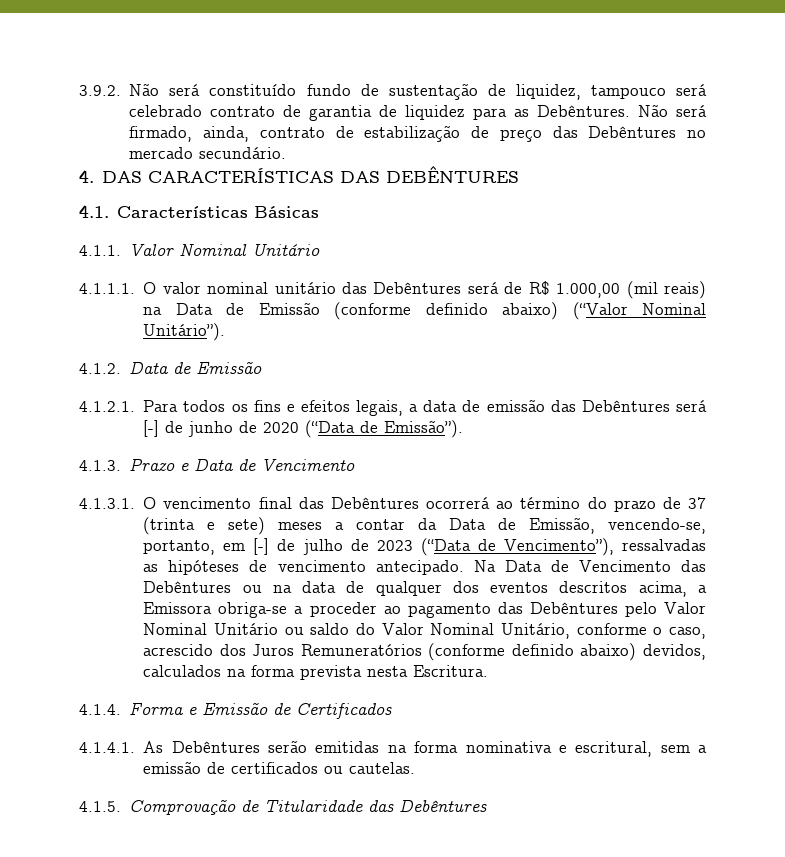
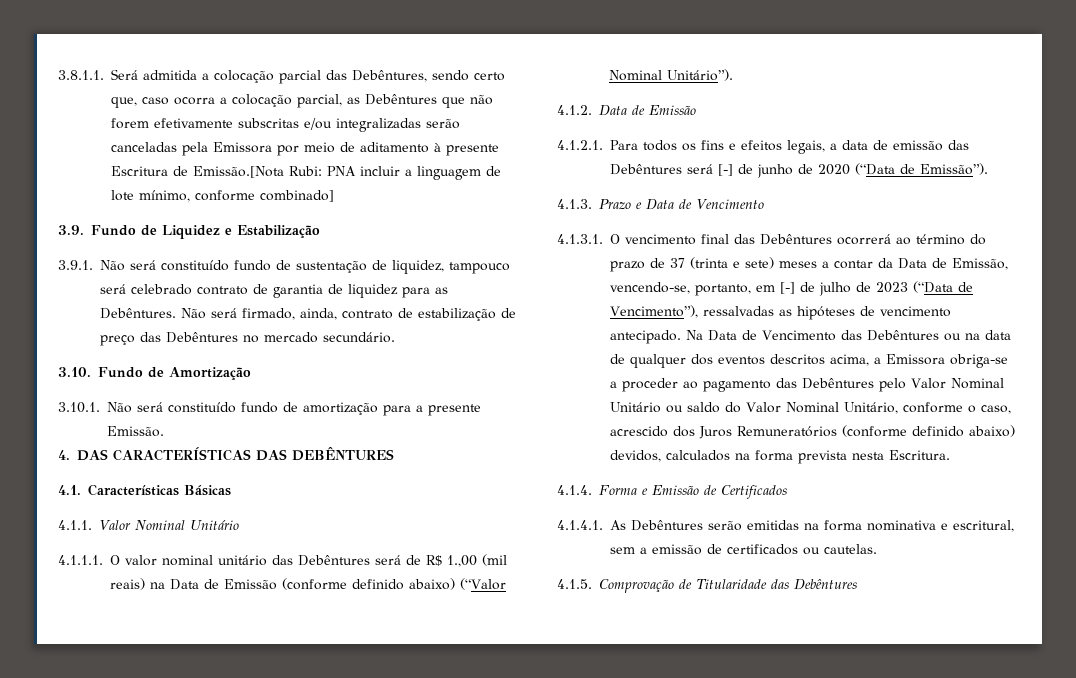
- 3.9.2. Não será constituído fundo de sustentação de liquidez, tampouco será celebrado contrato de garantia de liquidez para as Debêntures.
+ 3.8.1.1. Será admitida a colocação parcial das Debêntures, sendo certo que, caso ocorra a colocação parcial, as Debêntures que não forem efetivamente subscritas e/ou integralizadas serão canceladas pela Emissora por meio de aditamento à presente Escritura de Emissão.[Nota Rubi: PNA incluir a linguagem de lote mínimo, conforme combinado]
+ 3.9. Fundo de Liquidez e Estabilização
+ 3.9.1. Não será constituído fundo de sustentação de liquidez, tampouco será celebrado contrato de garantia de liquidez para as Debêntures.
+ 3.10. Fundo de Amortização
+ 3.10.1. Não será constituído fundo de amortização para a presente Emissão.
- 4.1.1.1. O valor nominal unitário das Debêntures será de R$ 1.000,00 (mil reais) na Data de Emissão (conforme definido abaixo) (“Valor Nominal Unitário”).
+ 4.1.1.1. O valor nominal unitário das Debêntures será de R$ 1.,00 (mil reais) na Data de Emissão (conforme definido abaixo) (“Valor Nominal Unitário”).

